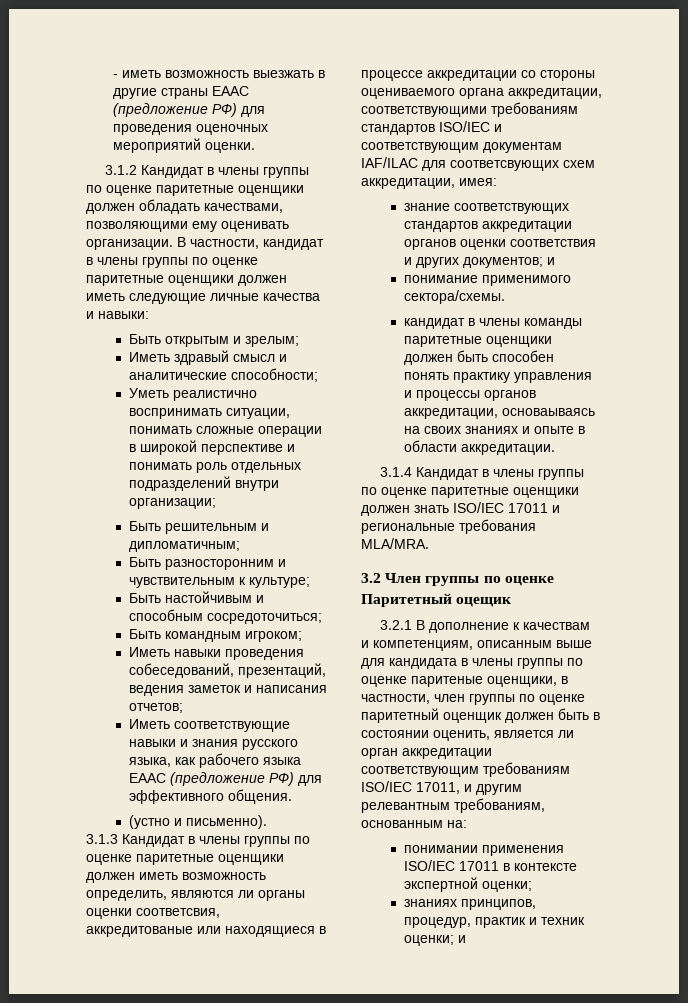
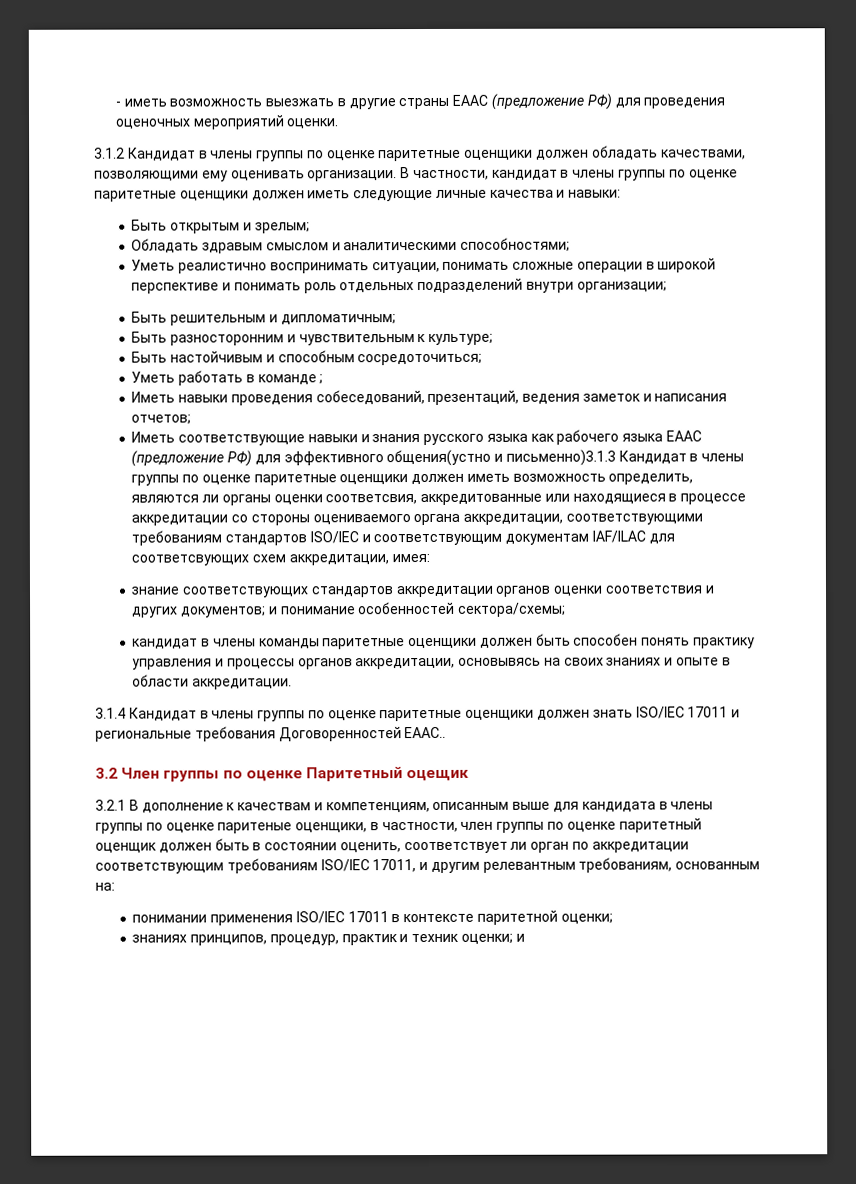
- Иметь здравый смысл и аналитические способности;
+ Обладать здравым смыслом и аналитическими способностями;
- Быть командным игроком;
+ Уметь работать в команде ;
- Иметь соответствующие навыки и знания русского языка, как рабочего языка ЕААС (предложение РФ) для эффективного общения.
- (устно и письменно).
- 3.1.3 Кандидат в члены группы по оценке паритетные оценщики должен иметь возможность определить, являются ли органы оценки соответсвия, аккредитованые или находящиеся в процессе аккредитации со стороны оцениваемого органа аккредитации, соответствующими требованиям стандартов ISO/IEC и соответствующим документам IAF/ILAC для соответсвующих схем аккредитации, имея:
+ Иметь соответствующие навыки и знания русского языка как рабочего языка ЕААС (предложение РФ) для эффективного общения(устно и письменно)3.1.3 Кандидат в члены группы по оценке паритетные оценщики должен иметь возможность определить, являются ли органы оценки соответсвия, аккредитованные или находящиеся в процессе аккредитации со стороны оцениваемого органа аккредитации, соответствующими требованиям стандартов ISO/IEC и соответствующим документам IAF/ILAC для соответсвующих схем аккредитации, имея:
- знание соответствующих стандартов аккредитации органов оценки соответствия и других документов; и
- понимание применимого сектора/схемы.
+ знание соответствующих стандартов аккредитации органов оценки соответствия и других документов; и понимание особенностей сектора/схемы;
- кандидат в члены команды паритетные оценщики должен быть способен понять практику управления и процессы органов аккредитации, основаываясь на своих знаниях и опыте в области аккредитации.
+ кандидат в члены команды паритетные оценщики должен быть способен понять практику управления и процессы органов аккредитации, основывясь на своих знаниях и опыте в области аккредитации.
- 3.1.4 Кандидат в члены группы по оценке паритетные оценщики должен знать ISO/IEC 17011 и региональные требования MLA/MRA.
+ 3.1.4 Кандидат в члены группы по оценке паритетные оценщики должен знать ISO/IEC 17011 и региональные требования Договоренностей ЕААС..
- 3.2.1 В дополнение к качествам и компетенциям, описанным выше для кандидата в члены группы по оценке паритеные оценщики, в частности, член группы по оценке паритетный оценщик должен быть в состоянии оценить, является ли орган аккредитации соответствующим требованиям ISO/IEC 17011, и другим релевантным требованиям, основанным на:
+ 3.2.1 В дополнение к качествам и компетенциям, описанным выше для кандидата в члены группы по оценке паритеные оценщики, в частности, член группы по оценке паритетный оценщик должен быть в состоянии оценить, соответствует ли орган по аккредитации соответствующим требованиям ISO/IEC 17011, и другим релевантным требованиям, основанным на:
- понимании применения ISO/IEC 17011 в контексте экспертной оценки;
+ понимании применения ISO/IEC 17011 в контексте паритетной оценки;

